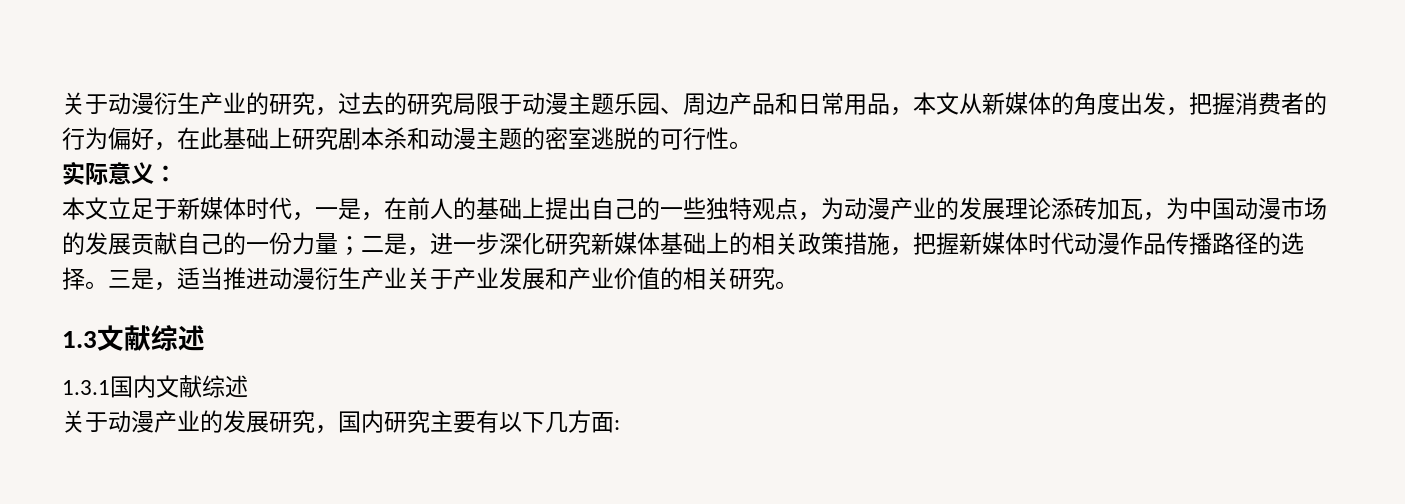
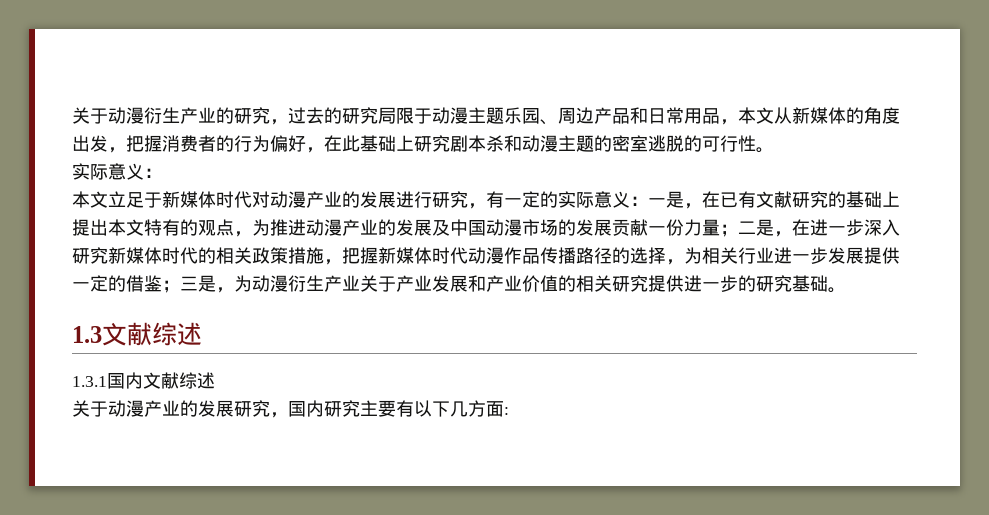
- 本文立足于新媒体时代，一是，在前人的基础上提出自己的一些独特观点，为动漫产业的发展理论添砖加瓦，为中国动漫市场的发展贡献自己的一份力量；二是，进一步深化研究新媒体基础上的相关政策措施，把握新媒体时代动漫作品传播路径的选择。三是，适当推进动漫衍生产业关于产业发展和产业价值的相关研究。
+ 本文立足于新媒体时代对动漫产业的发展进行研究，有一定的实际意义：一是，在已有文献研究的基础上提出本文特有的观点，为推进动漫产业的发展及中国动漫市场的发展贡献一份力量；二是，在进一步深入研究新媒体时代的相关政策措施，把握新媒体时代动漫作品传播路径的选择，为相关行业进一步发展提供一定的借鉴；三是，为动漫衍生产业关于产业发展和产业价值的相关研究提供进一步的研究基础。

